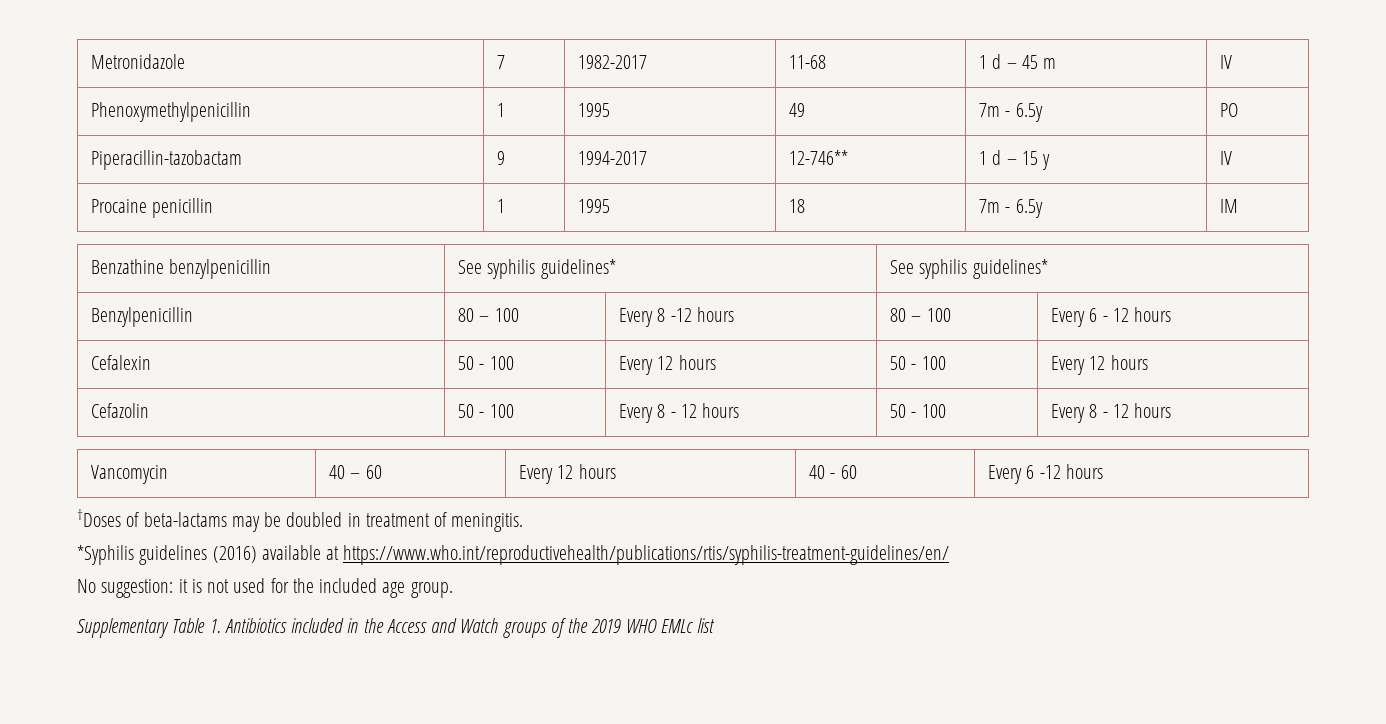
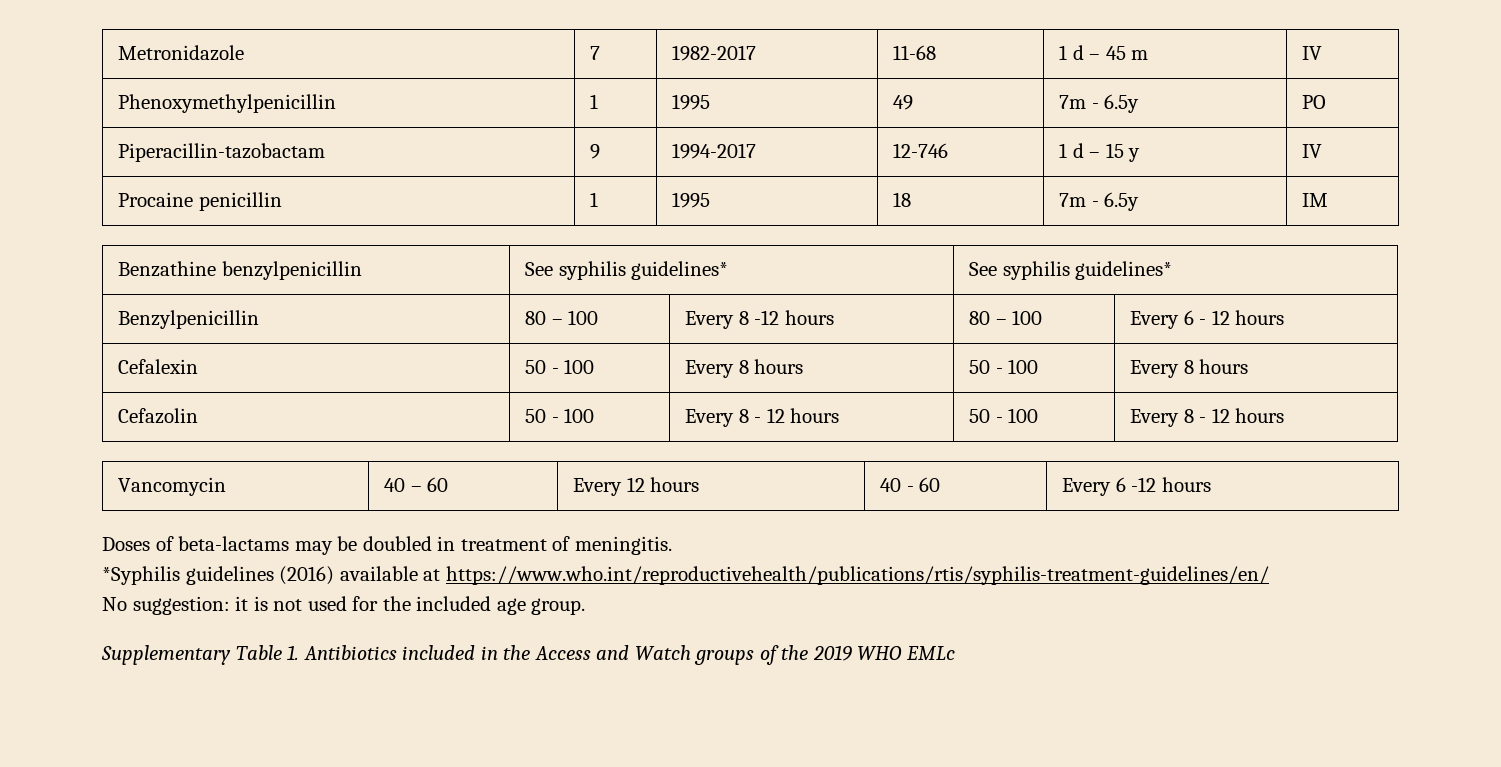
- Piperacillin-tazobactam | 9 | 1994-2017 | 12-746** | 1 d – 15 y | IV
+ Piperacillin-tazobactam | 9 | 1994-2017 | 12-746 | 1 d – 15 y | IV
- Cefalexin | 50 - 100 | Every 12 hours | 50 - 100 | Every 12 hours
+ Cefalexin | 50 - 100 | Every 8 hours | 50 - 100 | Every 8 hours
- †Doses of beta-lactams may be doubled in treatment of meningitis.
+ Doses of beta-lactams may be doubled in treatment of meningitis.
- Supplementary Table 1. Antibiotics included in the Access and Watch groups of the 2019 WHO EMLc list
+ Supplementary Table 1. Antibiotics included in the Access and Watch groups of the 2019 WHO EMLc

